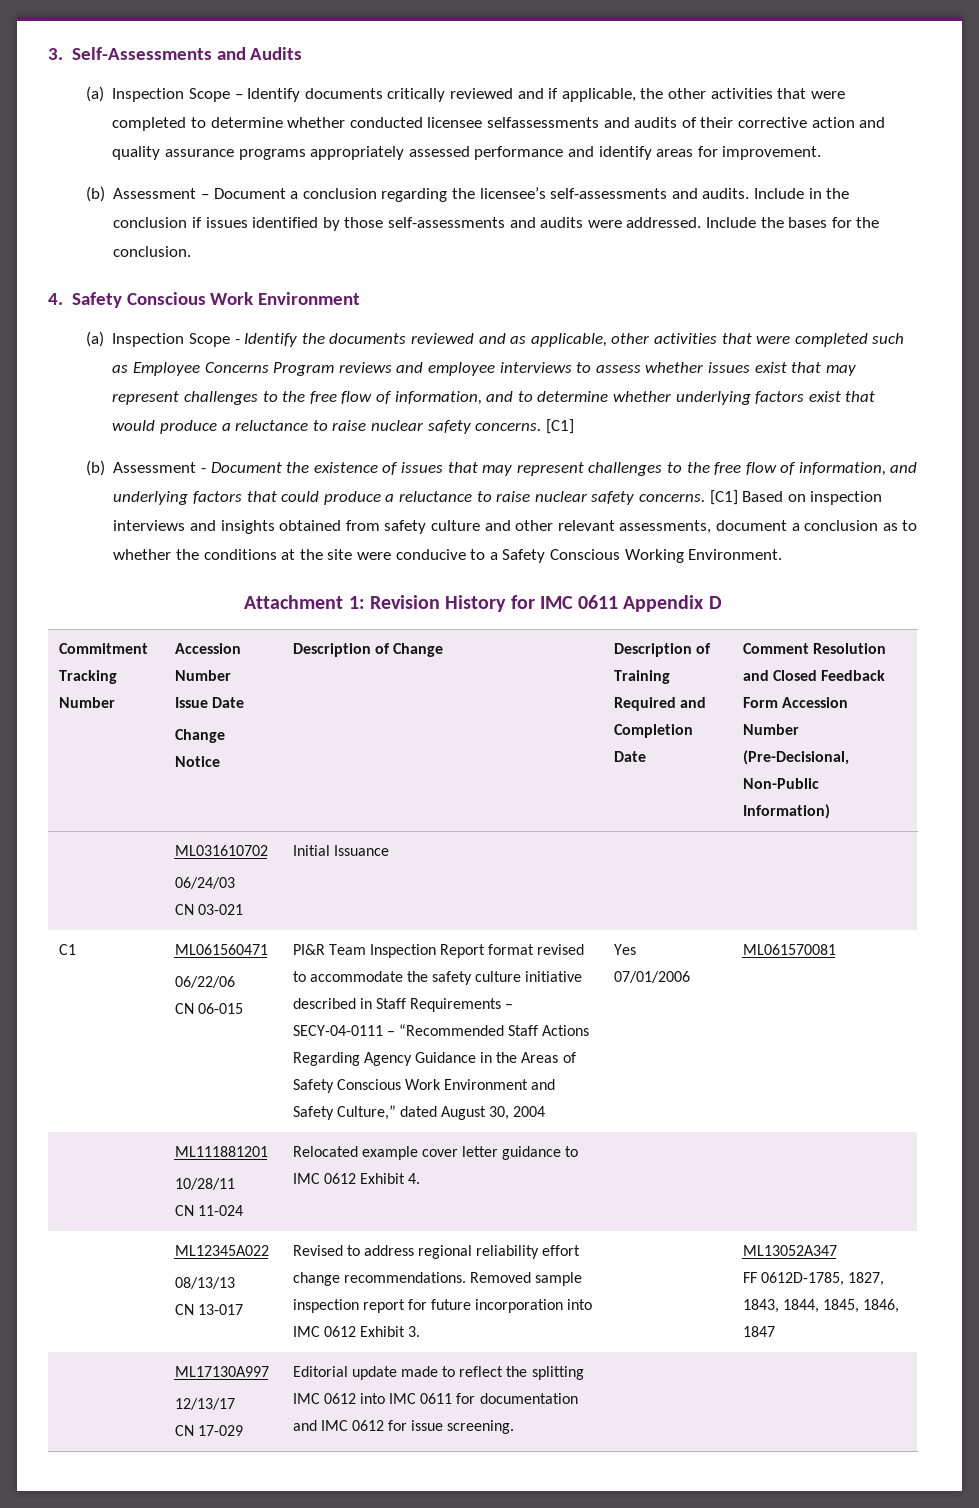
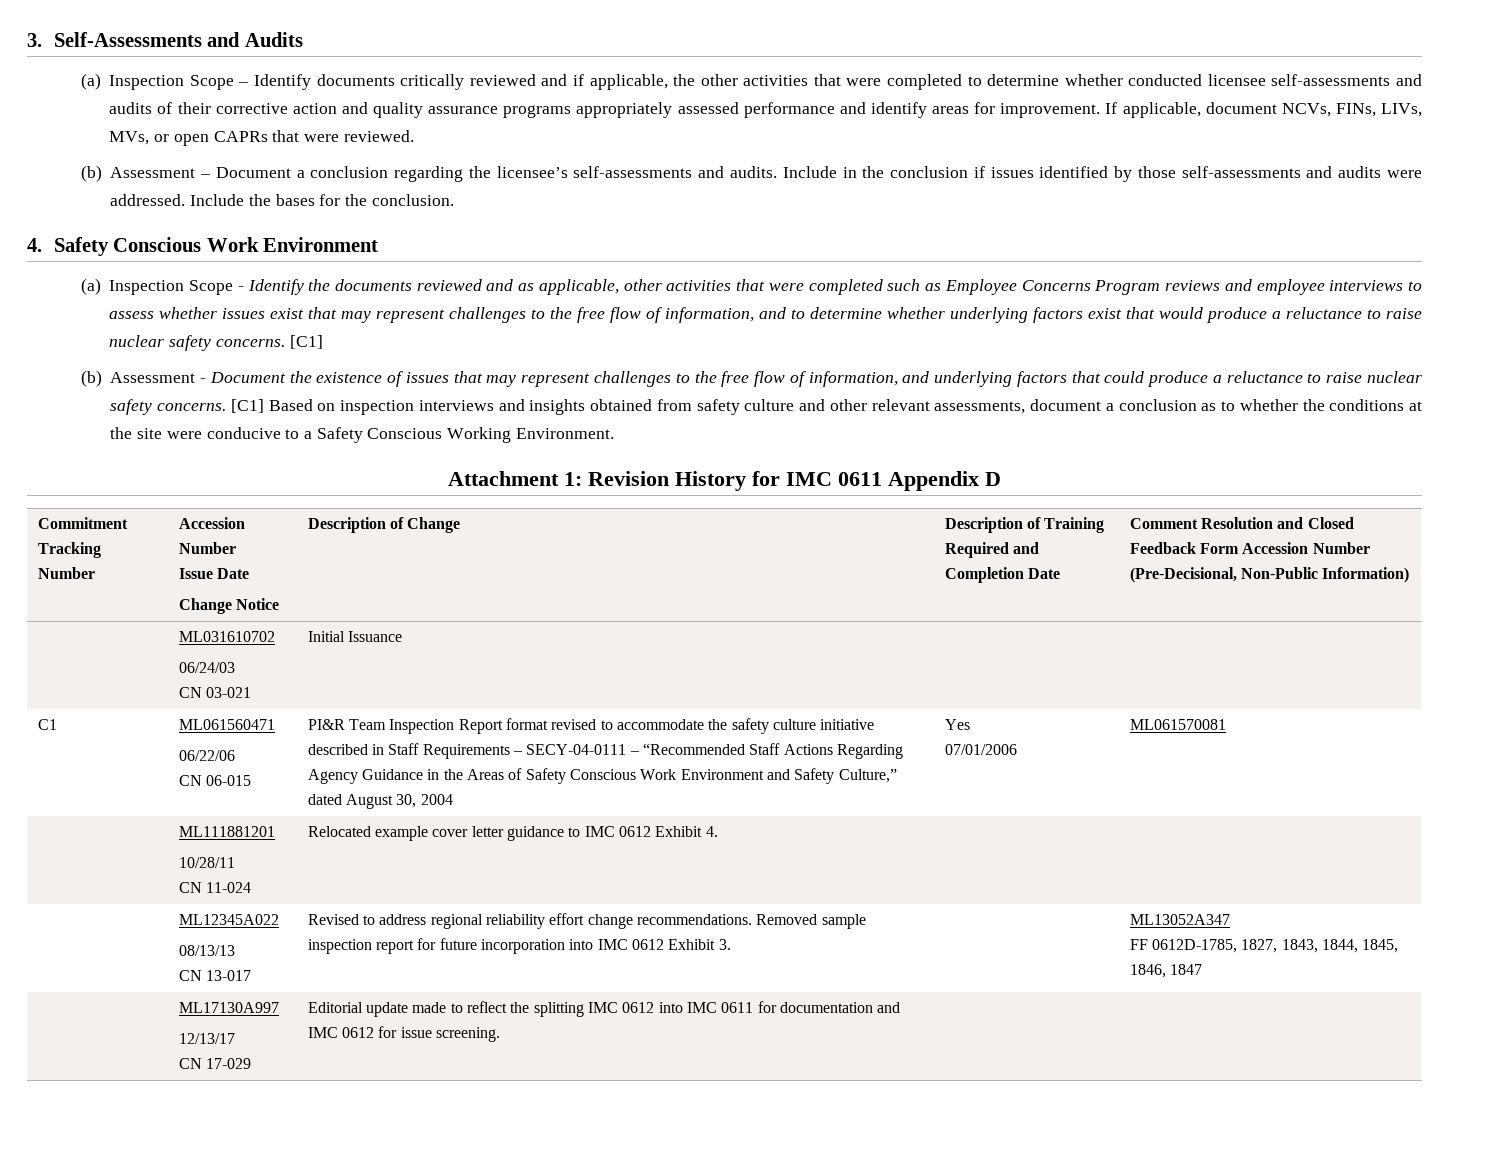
- (a) Inspection Scope – Identify documents critically reviewed and if applicable, the other activities that were completed to determine whether conducted licensee selfassessments and audits of their corrective action and quality assurance programs appropriately assessed performance and identify areas for improvement.
+ (a) Inspection Scope – Identify documents critically reviewed and if applicable, the other activities that were completed to determine whether conducted licensee self-assessments and audits of their corrective action and quality assurance programs appropriately assessed performance and identify areas for improvement. If applicable, document NCVs, FINs, LIVs, MVs, or open CAPRs that were reviewed.

